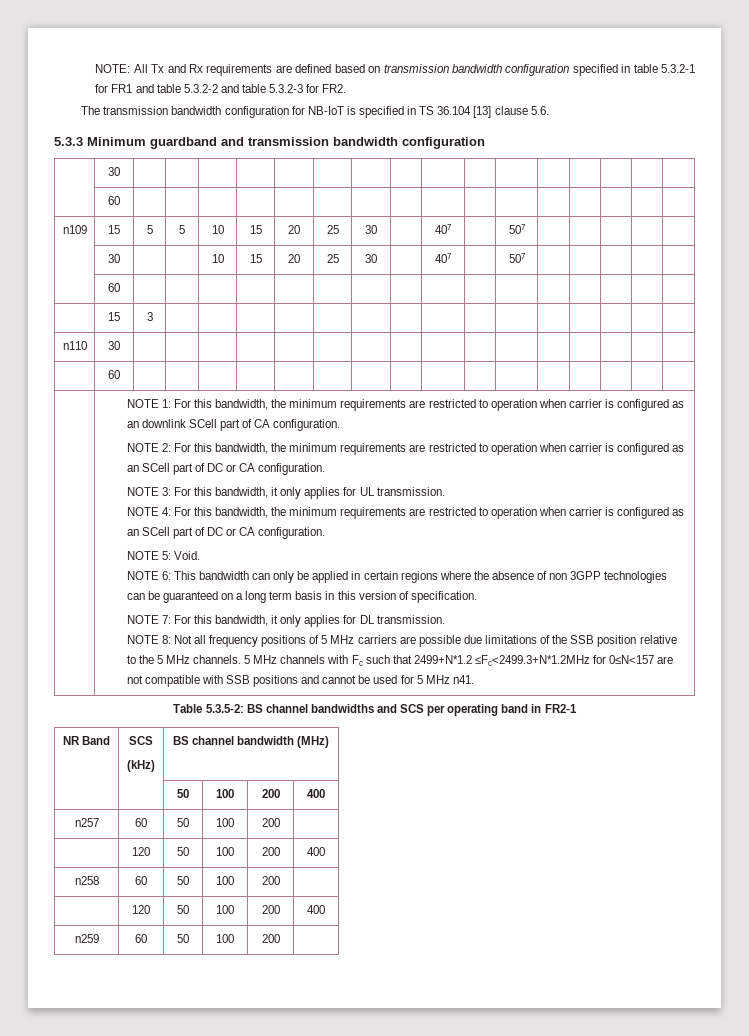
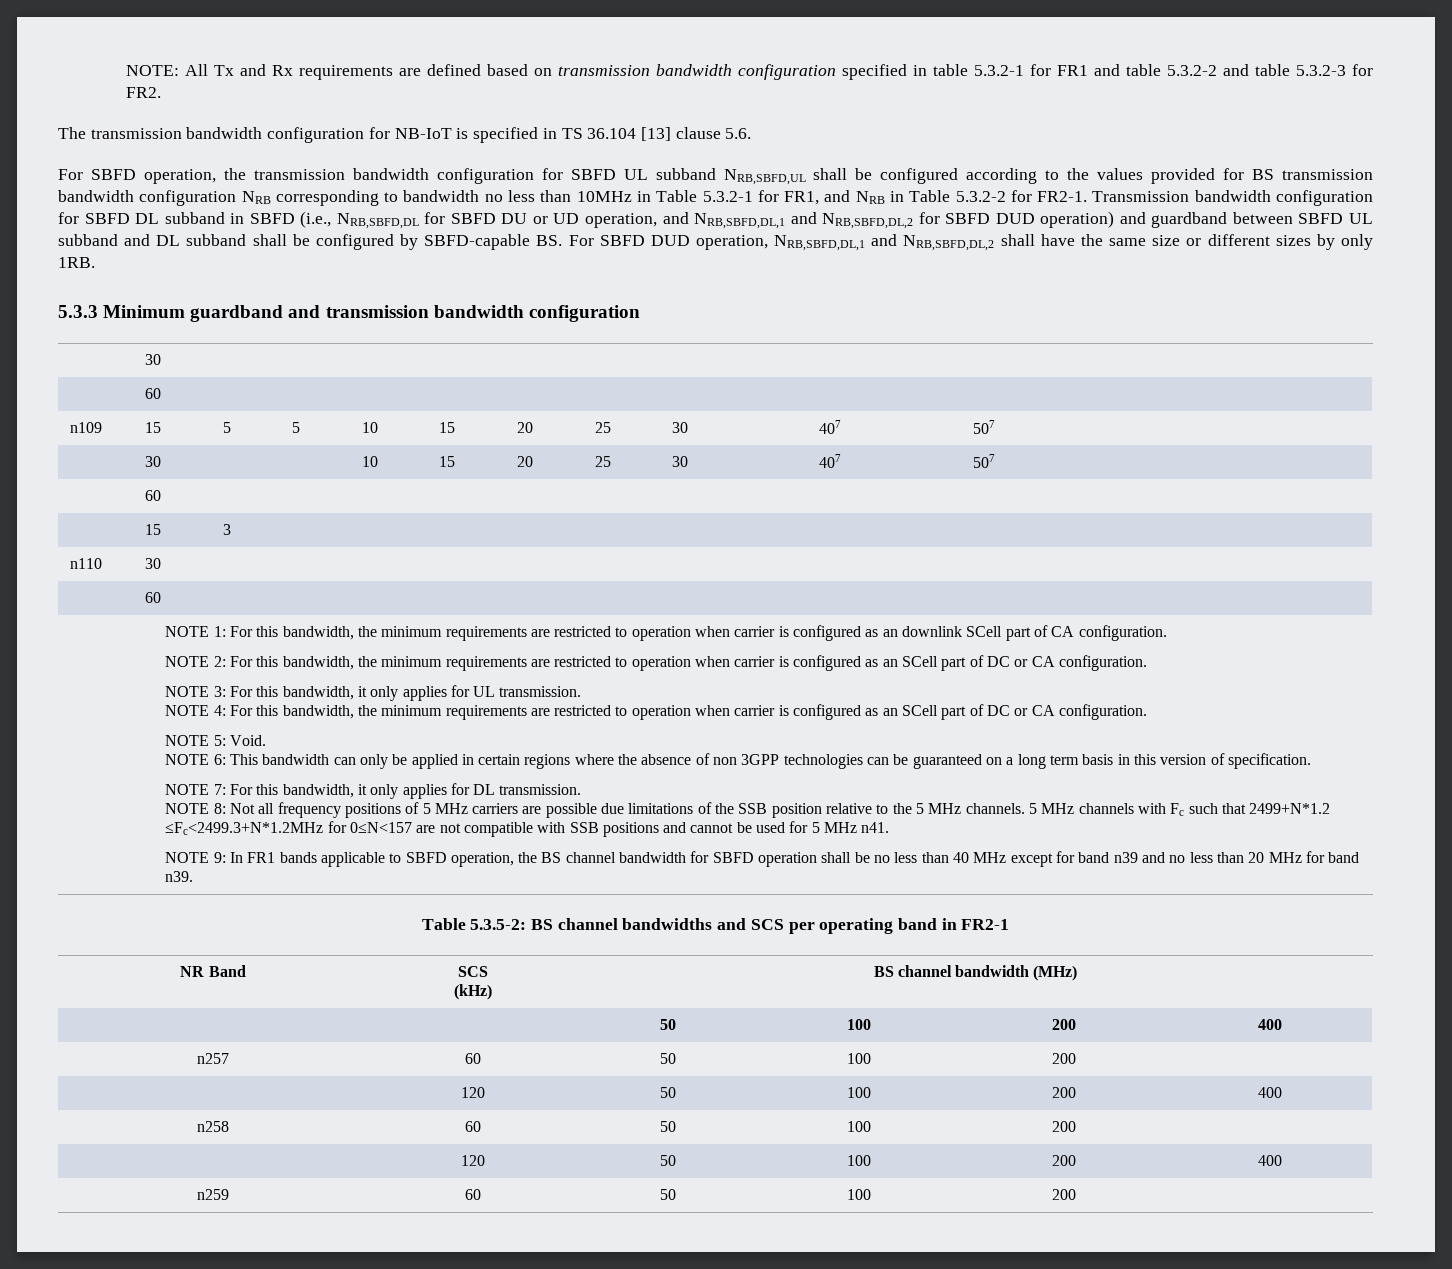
+ For SBFD operation, the transmission bandwidth configuration for SBFD UL subband NRB,SBFD,UL shall be configured according to the values provided for BS transmission bandwidth configuration NRB corresponding to bandwidth no less than 10MHz in Table 5.3.2-1 for FR1, and NRB in Table 5.3.2-2 for FR2-1. Transmission bandwidth configuration for SBFD DL subband in SBFD (i.e., NRB,SBFD,DL for SBFD DU or UD operation, and NRB,SBFD,DL,1 and NRB,SBFD,DL,2 for SBFD DUD operation) and guardband between SBFD UL subband and DL subband shall be configured by SBFD-capable BS. For SBFD DUD operation, NRB,SBFD,DL,1 and NRB,SBFD,DL,2 shall have the same size or different sizes by only 1RB.
+ NOTE 9: In FR1 bands applicable to SBFD operation, the BS channel bandwidth for SBFD operation shall be no less than 40 MHz except for band n39 and no less than 20 MHz for band n39.

